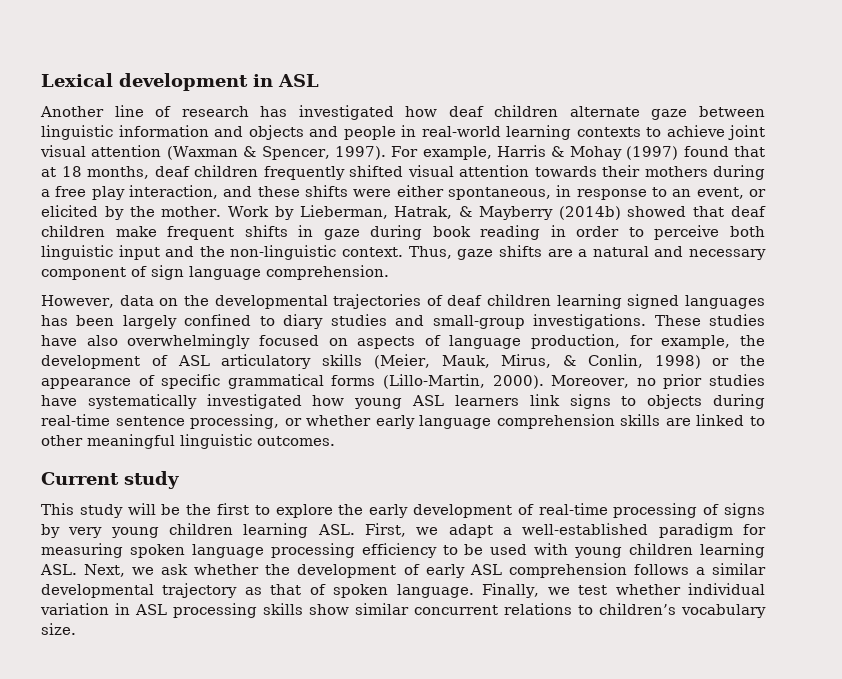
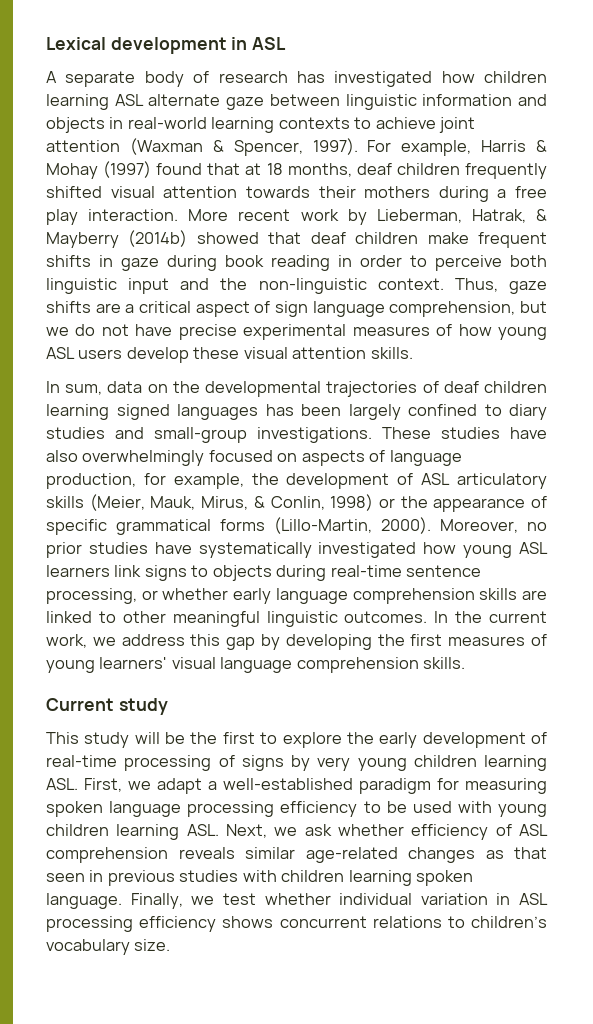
- Another line of research has investigated how deaf children alternate gaze between linguistic information and objects and people in real-world learning contexts to achieve joint visual attention (Waxman & Spencer, 1997).
+ A separate body of research has investigated how children learning ASL alternate gaze between linguistic information and objects in real-world learning contexts to achieve joint attention (Waxman & Spencer, 1997).
- For example, Harris & Mohay (1997) found that at 18 months, deaf children frequently shifted visual attention towards their mothers during a free play interaction, and these shifts were either spontaneous, in response to an event, or elicited by the mother. Work by Lieberman, Hatrak, & Mayberry (2014b) showed that deaf children make frequent shifts in gaze during book reading in order to perceive both linguistic input and the non-linguistic context.
+ For example, Harris & Mohay (1997) found that at 18 months, deaf children frequently shifted visual attention towards their mothers during a free play interaction. More recent work by Lieberman, Hatrak, & Mayberry (2014b) showed that deaf children make frequent shifts in gaze during book reading in order to perceive both linguistic input and the non-linguistic context.
- Thus, gaze shifts are a natural and necessary component of sign language comprehension.
- However, data on the developmental trajectories of deaf children learning signed languages has been largely confined to diary studies and small-group investigations.
+ Thus, gaze shifts are a critical aspect of sign language comprehension, but we do not have precise experimental measures of how young ASL users develop these visual attention skills.
+ In sum, data on the developmental trajectories of deaf children learning signed languages has been largely confined to diary studies and small-group investigations.
+ In the current work, we address this gap by developing the first measures of young learners' visual language comprehension skills.
- This study will be the first to explore the early development of real-time processing of signs by very young children learning ASL. First, we adapt a well-established paradigm for measuring spoken language processing efficiency to be used with young children learning ASL. Next, we ask whether the development of early ASL comprehension follows a similar developmental trajectory as that of spoken language.
+ This study will be the first to explore the early development of real-time processing of signs by very young children learning ASL. First, we adapt a well-established paradigm for measuring spoken language processing efficiency to be used with young children learning ASL. Next, we ask whether efficiency of ASL comprehension reveals similar age-related changes as that seen in previous studies with children learning spoken language.
- Finally, we test whether individual variation in ASL processing skills show similar concurrent relations to children’s vocabulary size.
+ Finally, we test whether individual variation in ASL processing efficiency shows concurrent relations to children’s vocabulary size.

